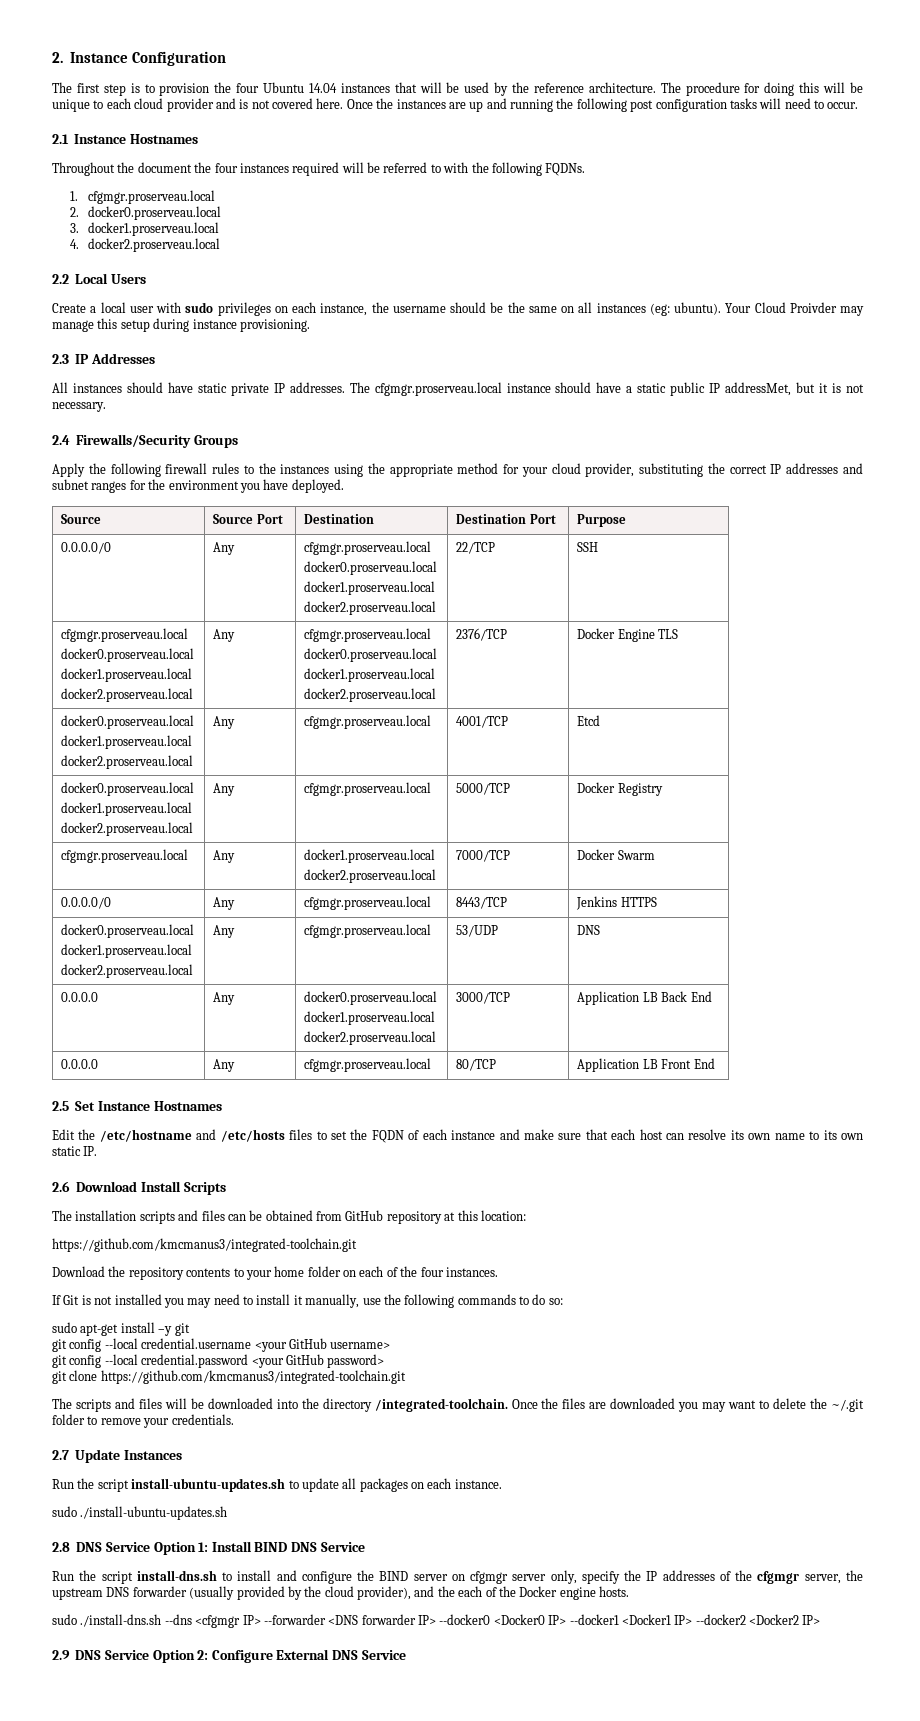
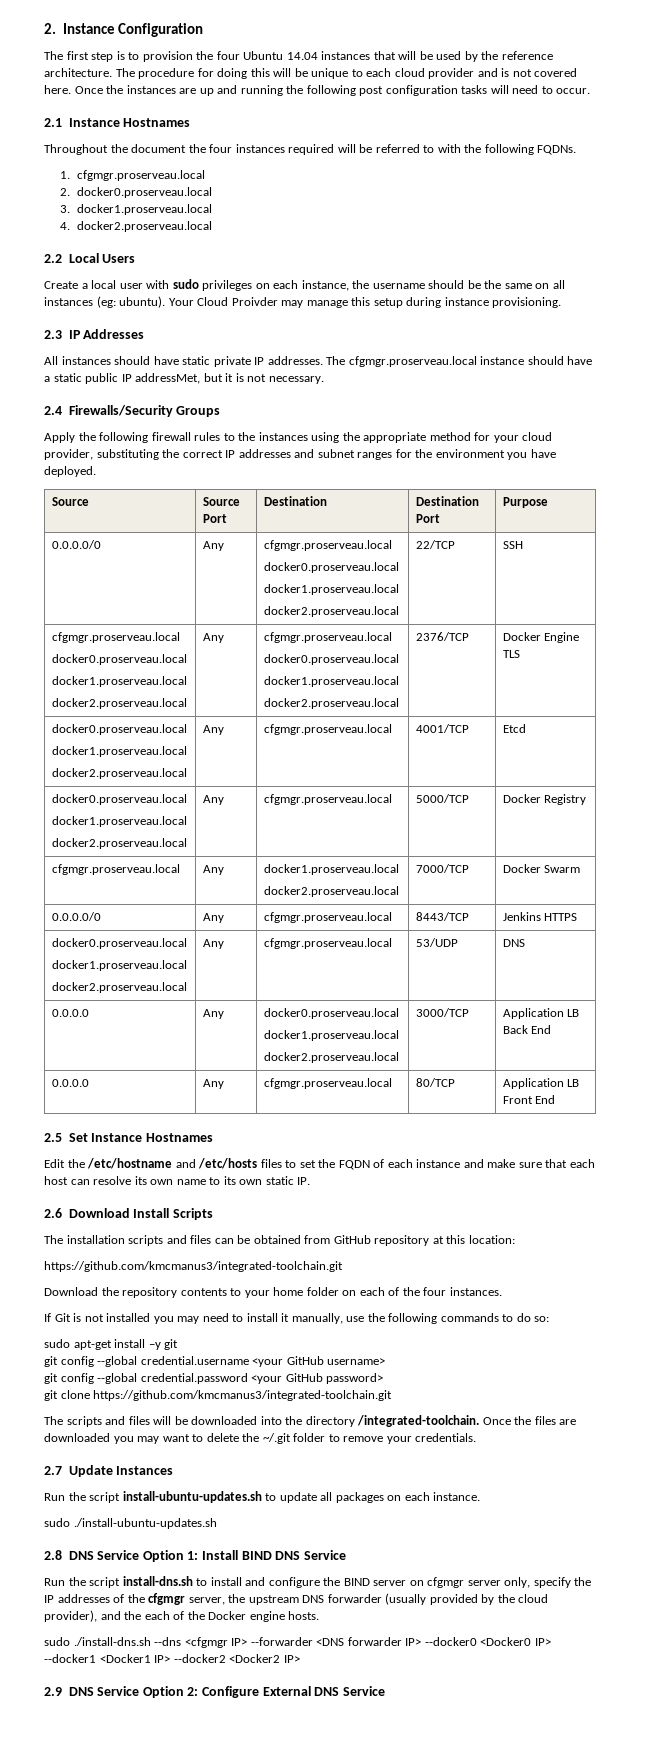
- git config --local credential.username <your GitHub username>
+ git config --global credential.username <your GitHub username>
- git config --local credential.password <your GitHub password>
+ git config --global credential.password <your GitHub password>

